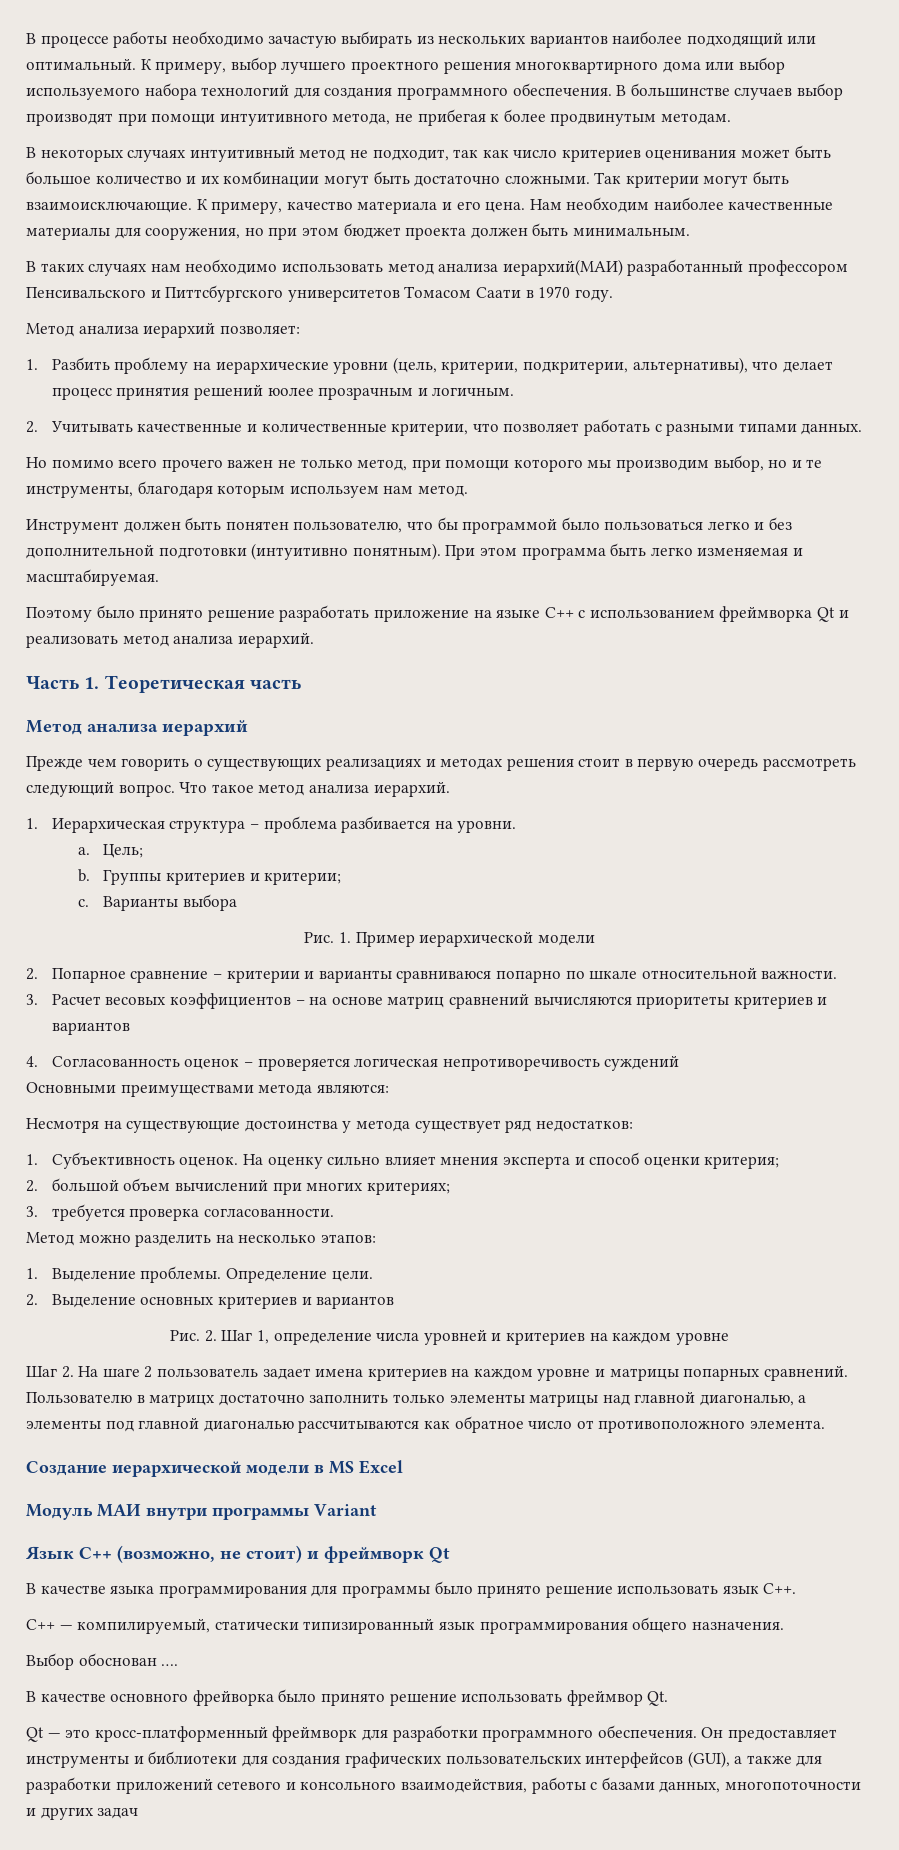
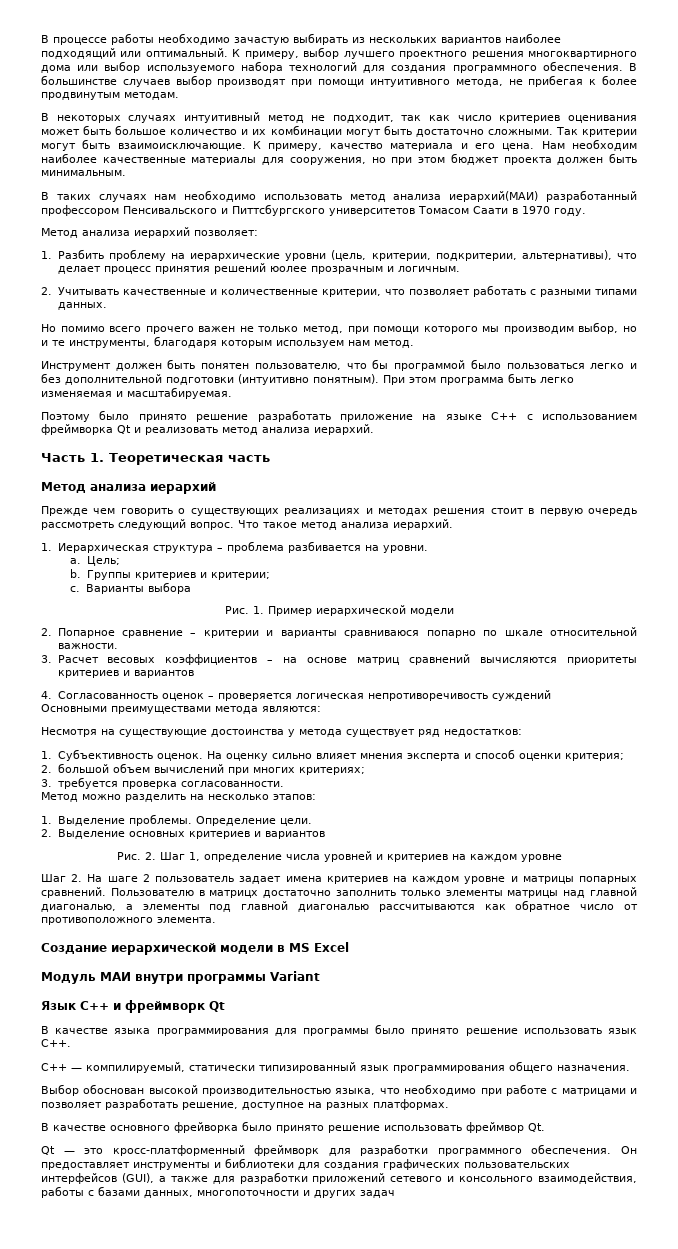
- Язык C++ (возможно, не стоит) и фреймворк Qt
+ Язык C++ и фреймворк Qt
- Выбор обоснован ….
+ Выбор обоснован высокой производительностью языка, что необходимо при работе с матрицами и позволяет разработать решение, доступное на разных платформах.

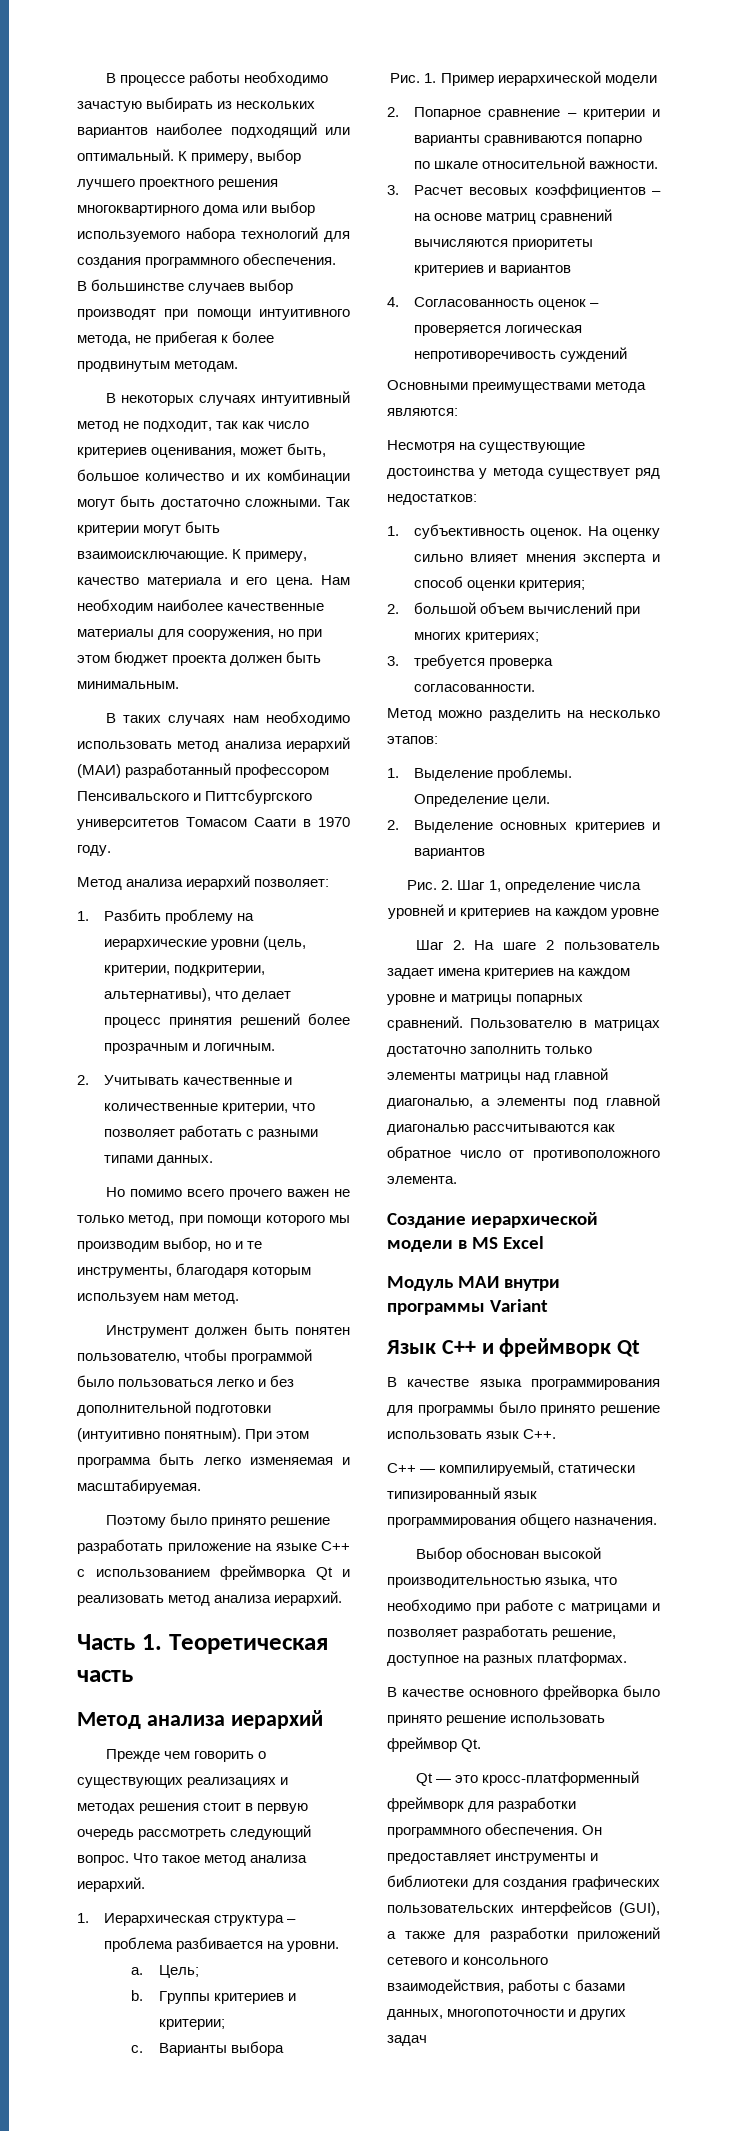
- В некоторых случаях интуитивный метод не подходит, так как число критериев оценивания может быть большое количество и их комбинации могут быть достаточно сложными.
+ В некоторых случаях интуитивный метод не подходит, так как число критериев оценивания, может быть, большое количество и их комбинации могут быть достаточно сложными.
- В таких случаях нам необходимо использовать метод анализа иерархий(МАИ) разработанный профессором Пенсивальского и Питтсбургского университетов Томасом Саати в 1970 году.
+ В таких случаях нам необходимо использовать метод анализа иерархий (МАИ) разработанный профессором Пенсивальского и Питтсбургского университетов Томасом Саати в 1970 году.
- 1. Разбить проблему на иерархические уровни (цель, критерии, подкритерии, альтернативы), что делает процесс принятия решений юолее прозрачным и логичным.
+ 1. Разбить проблему на иерархические уровни (цель, критерии, подкритерии, альтернативы), что делает процесс принятия решений более прозрачным и логичным.
- Инструмент должен быть понятен пользователю, что бы программой было пользоваться легко и без дополнительной подготовки (интуитивно понятным).
+ Инструмент должен быть понятен пользователю, чтобы программой было пользоваться легко и без дополнительной подготовки (интуитивно понятным).
- 2. Попарное сравнение – критерии и варианты сравниваюся попарно по шкале относительной важности.
+ 2. Попарное сравнение – критерии и варианты сравниваются попарно по шкале относительной важности.
- 1. Субъективность оценок.
+ 1. субъективность оценок.
- Пользователю в матрицх достаточно заполнить только элементы матрицы над главной диагональю, а элементы под главной диагональю рассчитываются как обратное число от противоположного элемента.
+ Пользователю в матрицах достаточно заполнить только элементы матрицы над главной диагональю, а элементы под главной диагональю рассчитываются как обратное число от противоположного элемента.

